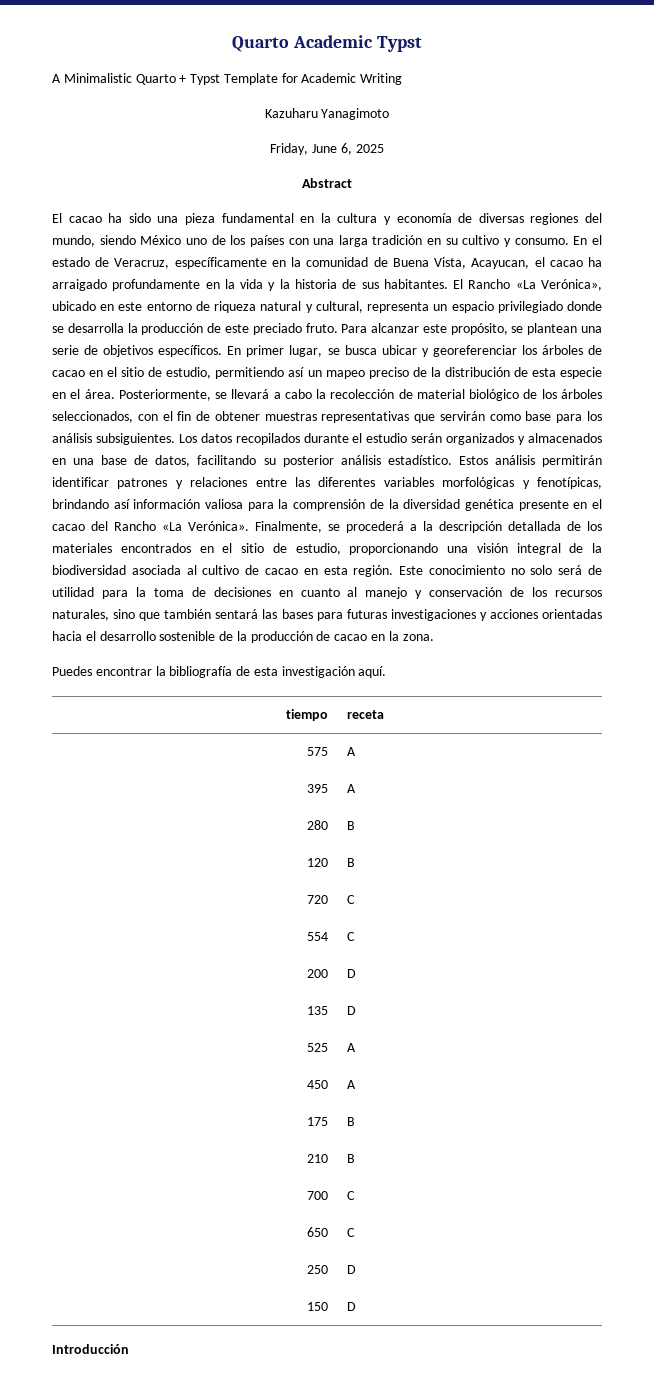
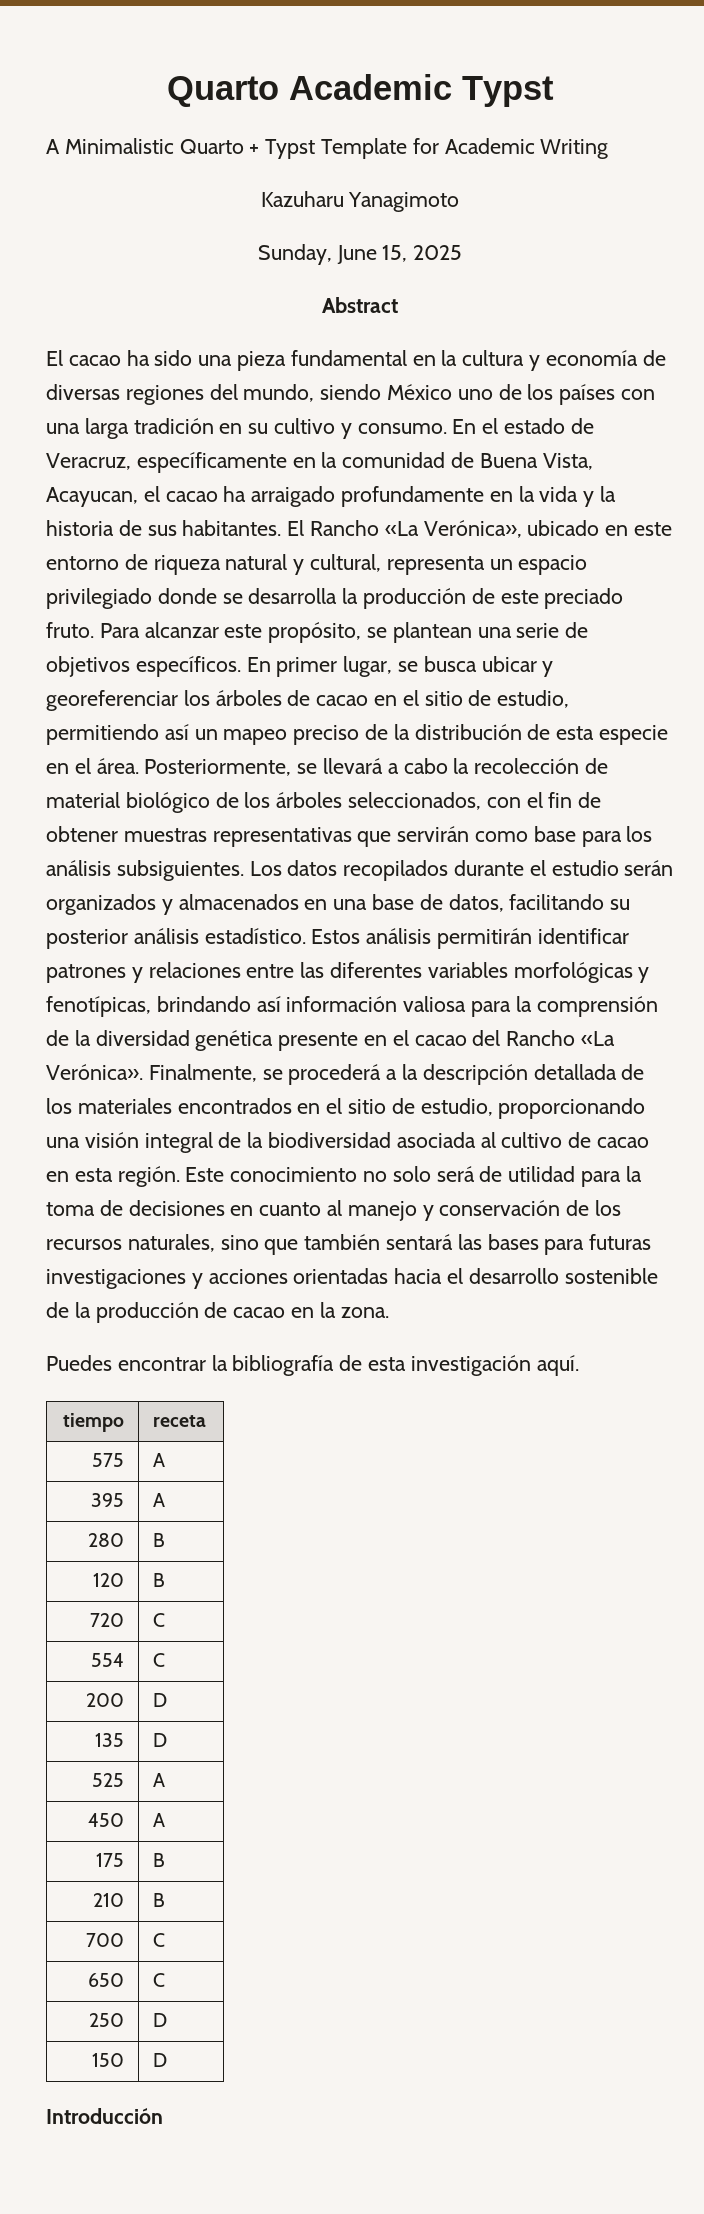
- Friday, June 6, 2025
+ Sunday, June 15, 2025

